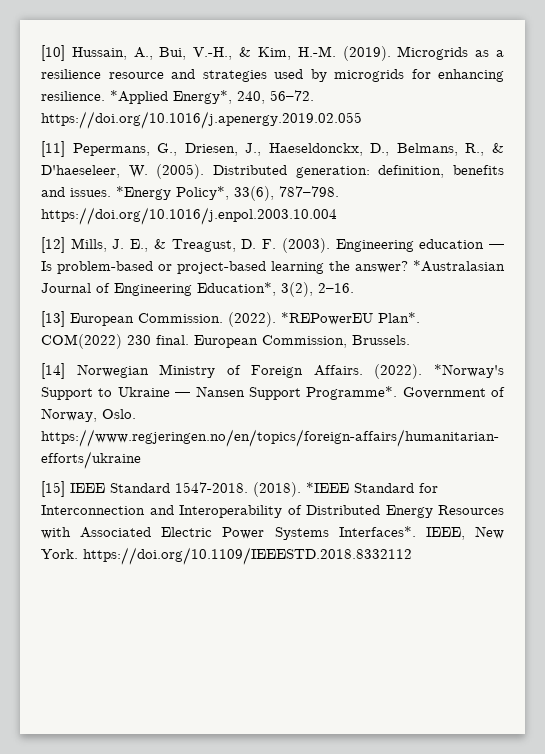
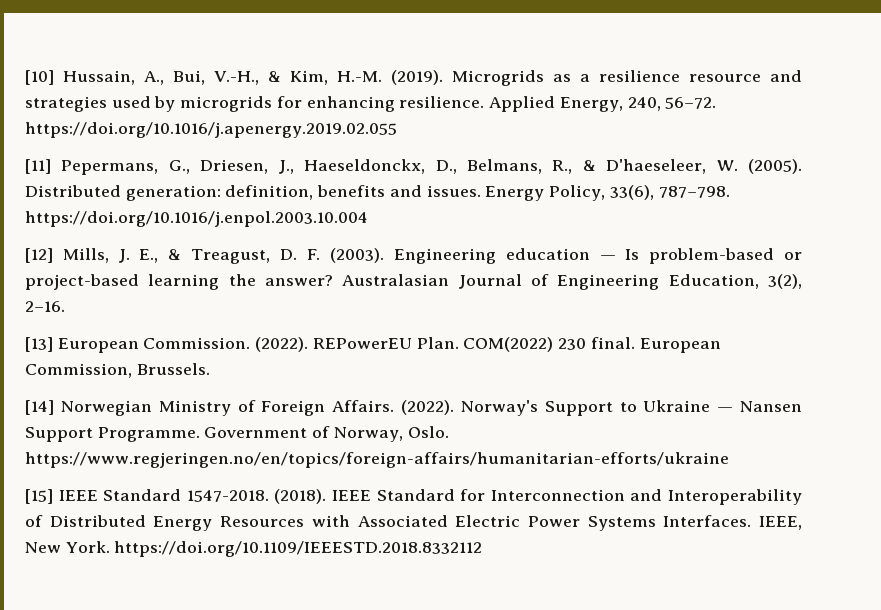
- *Applied Energy*, 240, 56–72. https://doi.org/10.1016/j.apenergy.2019.02.055
+ Applied Energy, 240, 56–72. https://doi.org/10.1016/j.apenergy.2019.02.055
- *Energy Policy*, 33(6), 787–798. https://doi.org/10.1016/j.enpol.2003.10.004
+ Energy Policy, 33(6), 787–798. https://doi.org/10.1016/j.enpol.2003.10.004
- *Australasian Journal of Engineering Education*, 3(2), 2–16.
+ Australasian Journal of Engineering Education, 3(2), 2–16.
- *REPowerEU Plan*.
+ REPowerEU Plan.
- *Norway's Support to Ukraine — Nansen Support Programme*.
+ Norway's Support to Ukraine — Nansen Support Programme.
- *IEEE Standard for Interconnection and Interoperability of Distributed Energy Resources with Associated Electric Power Systems Interfaces*.
+ IEEE Standard for Interconnection and Interoperability of Distributed Energy Resources with Associated Electric Power Systems Interfaces.

